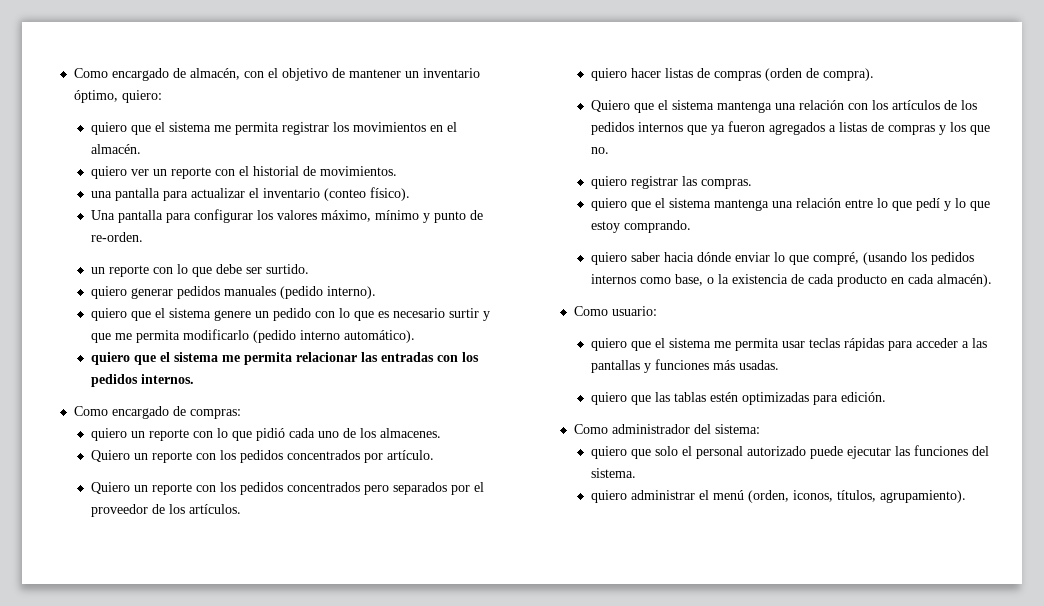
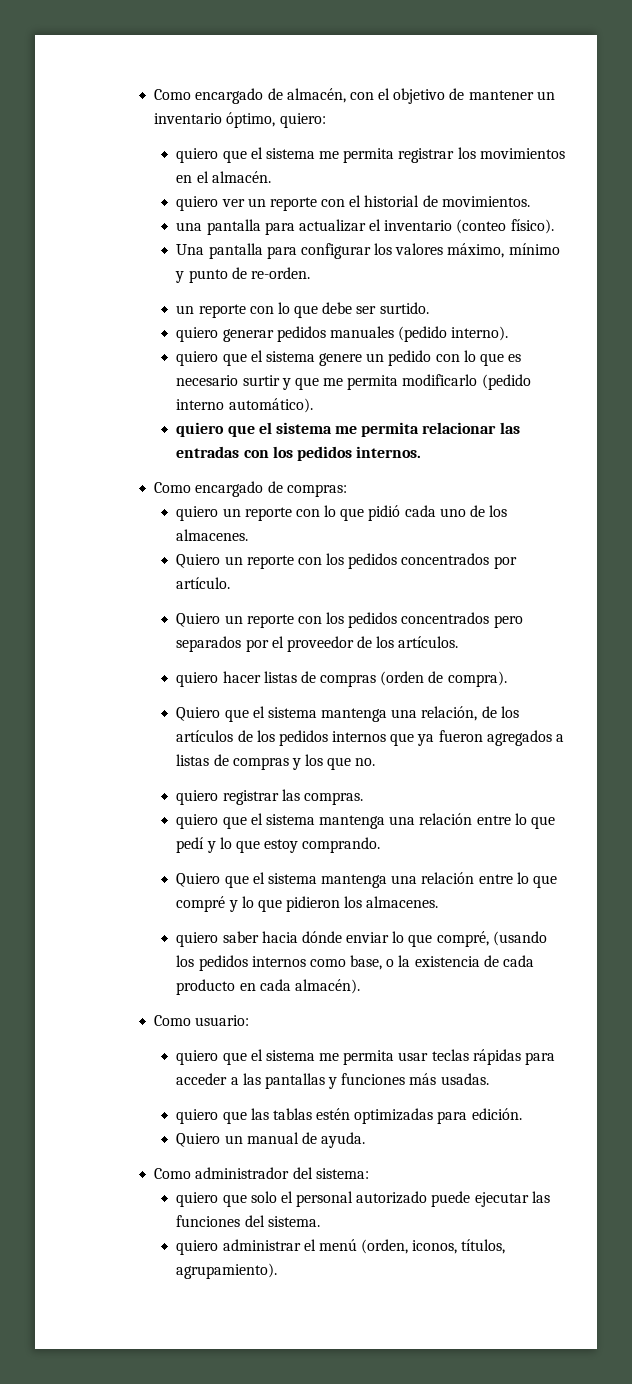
- Quiero que el sistema mantenga una relación con los artículos de los pedidos internos que ya fueron agregados a listas de compras y los que no.
+ Quiero que el sistema mantenga una relación, de los artículos de los pedidos internos que ya fueron agregados a listas de compras y los que no.
+ Quiero que el sistema mantenga una relación entre lo que compré y lo que pidieron los almacenes.
+ Quiero un manual de ayuda.

